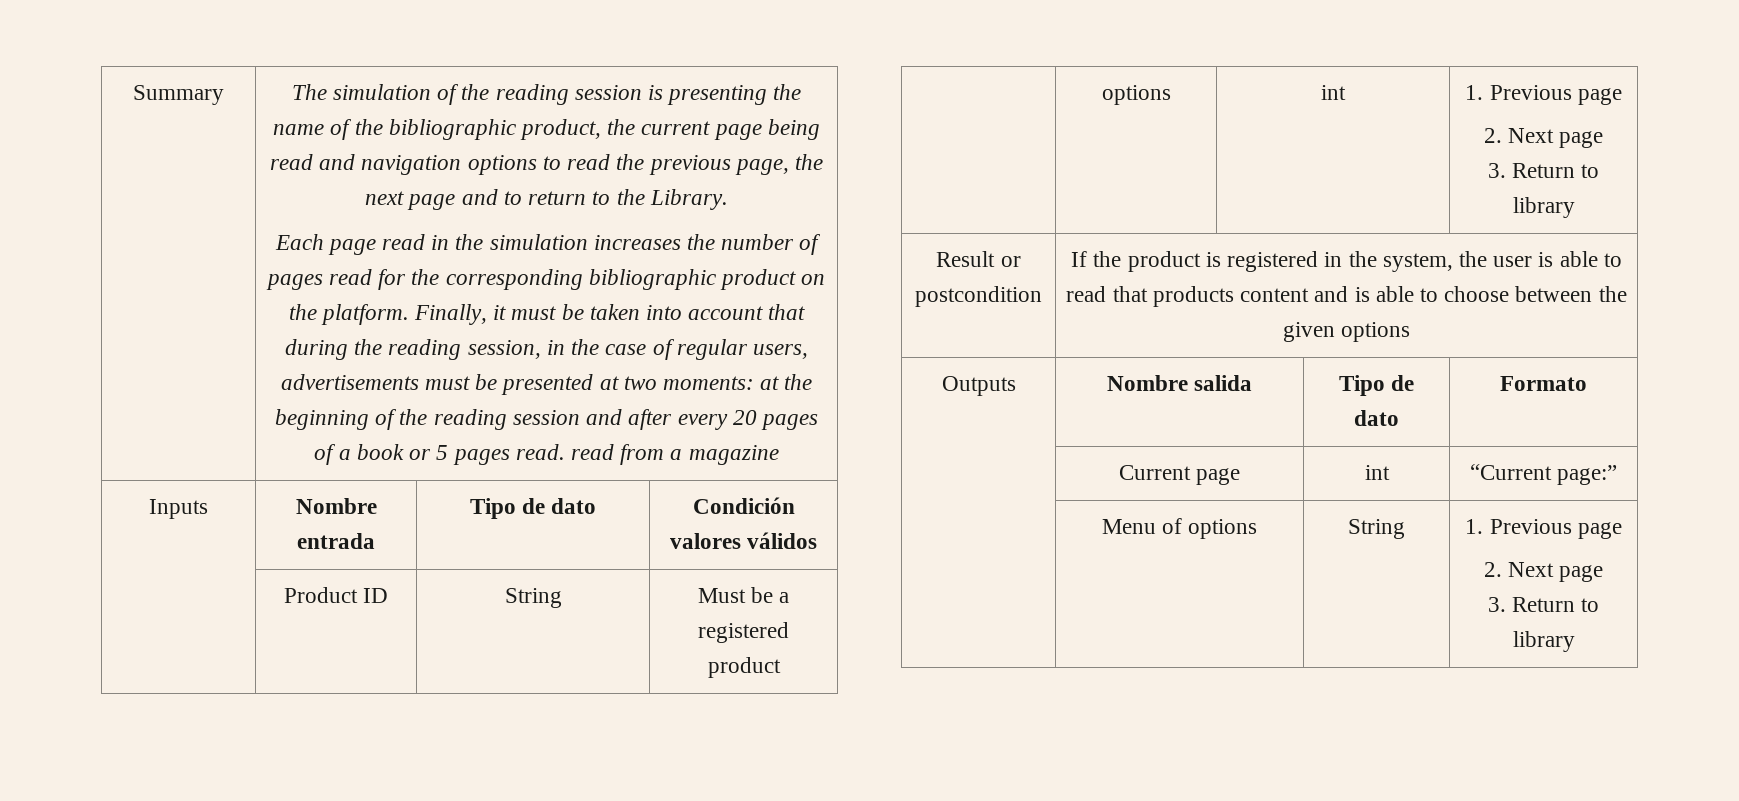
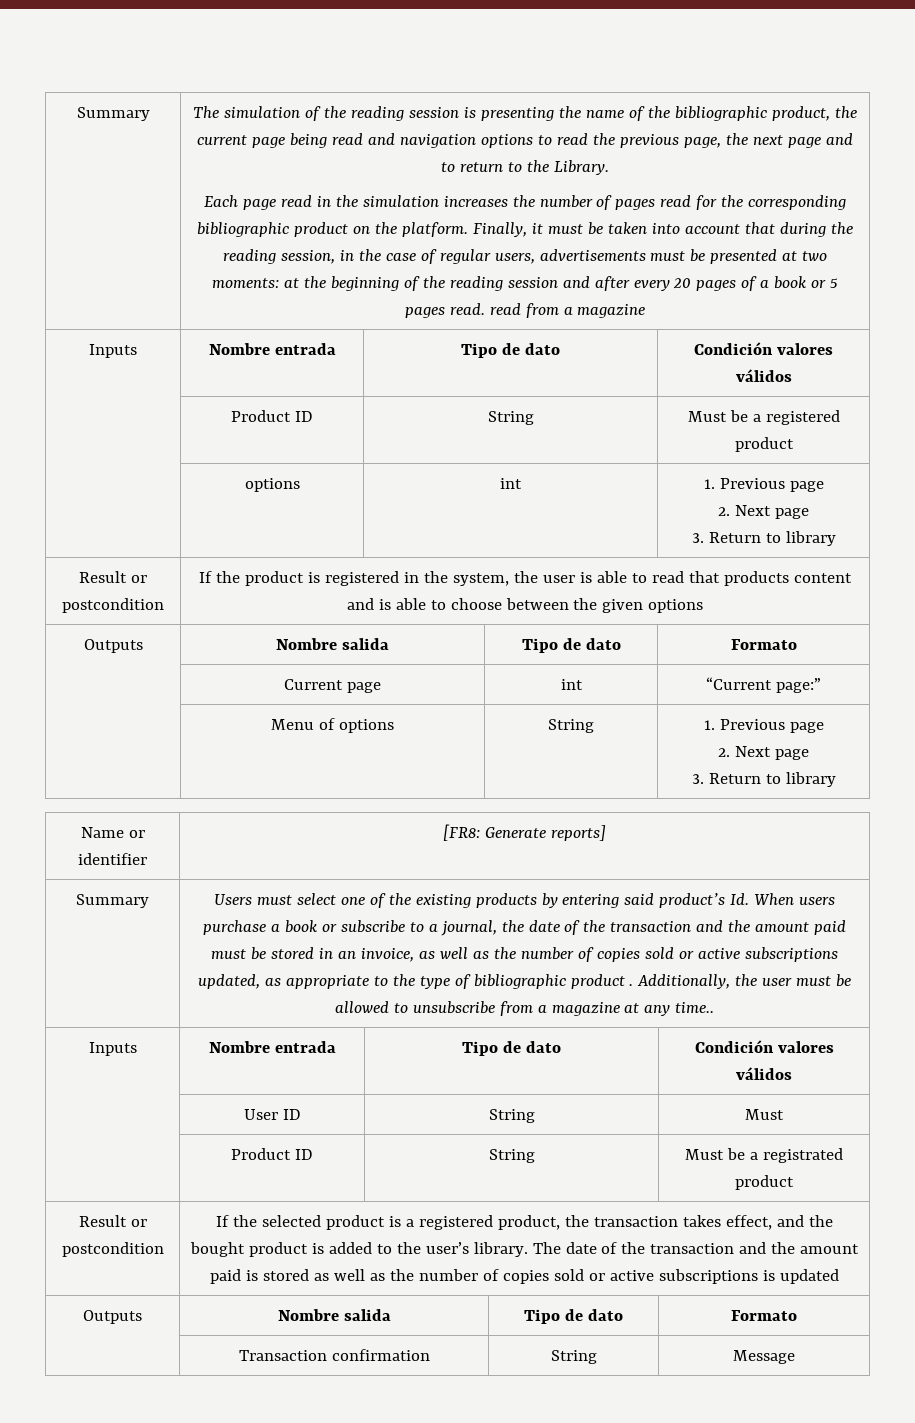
+ Name or identifier | [FR8: Generate reports]
+ Summary | Users must select one of the existing products by entering said product’s Id. When users purchase a book or subscribe to a journal, the date of the transaction and the amount paid must be stored in an invoice, as well as the number of copies sold or active subscriptions updated, as appropriate to the type of bibliographic product . Additionally, the user must be allowed to unsubscribe from a magazine at any time..
+ Inputs | Nombre entrada | Tipo de dato | Condición valores válidos
+ | User ID | String | Must
+ | Product ID | String | Must be a registrated product
+ Result or postcondition | If the selected product is a registered product, the transaction takes effect, and the bought product is added to the user’s library. The date of the transaction and the amount paid is stored as well as the number of copies sold or active subscriptions is updated
+ Outputs | Nombre salida | Tipo de dato | Formato
+ | Transaction confirmation | String | Message

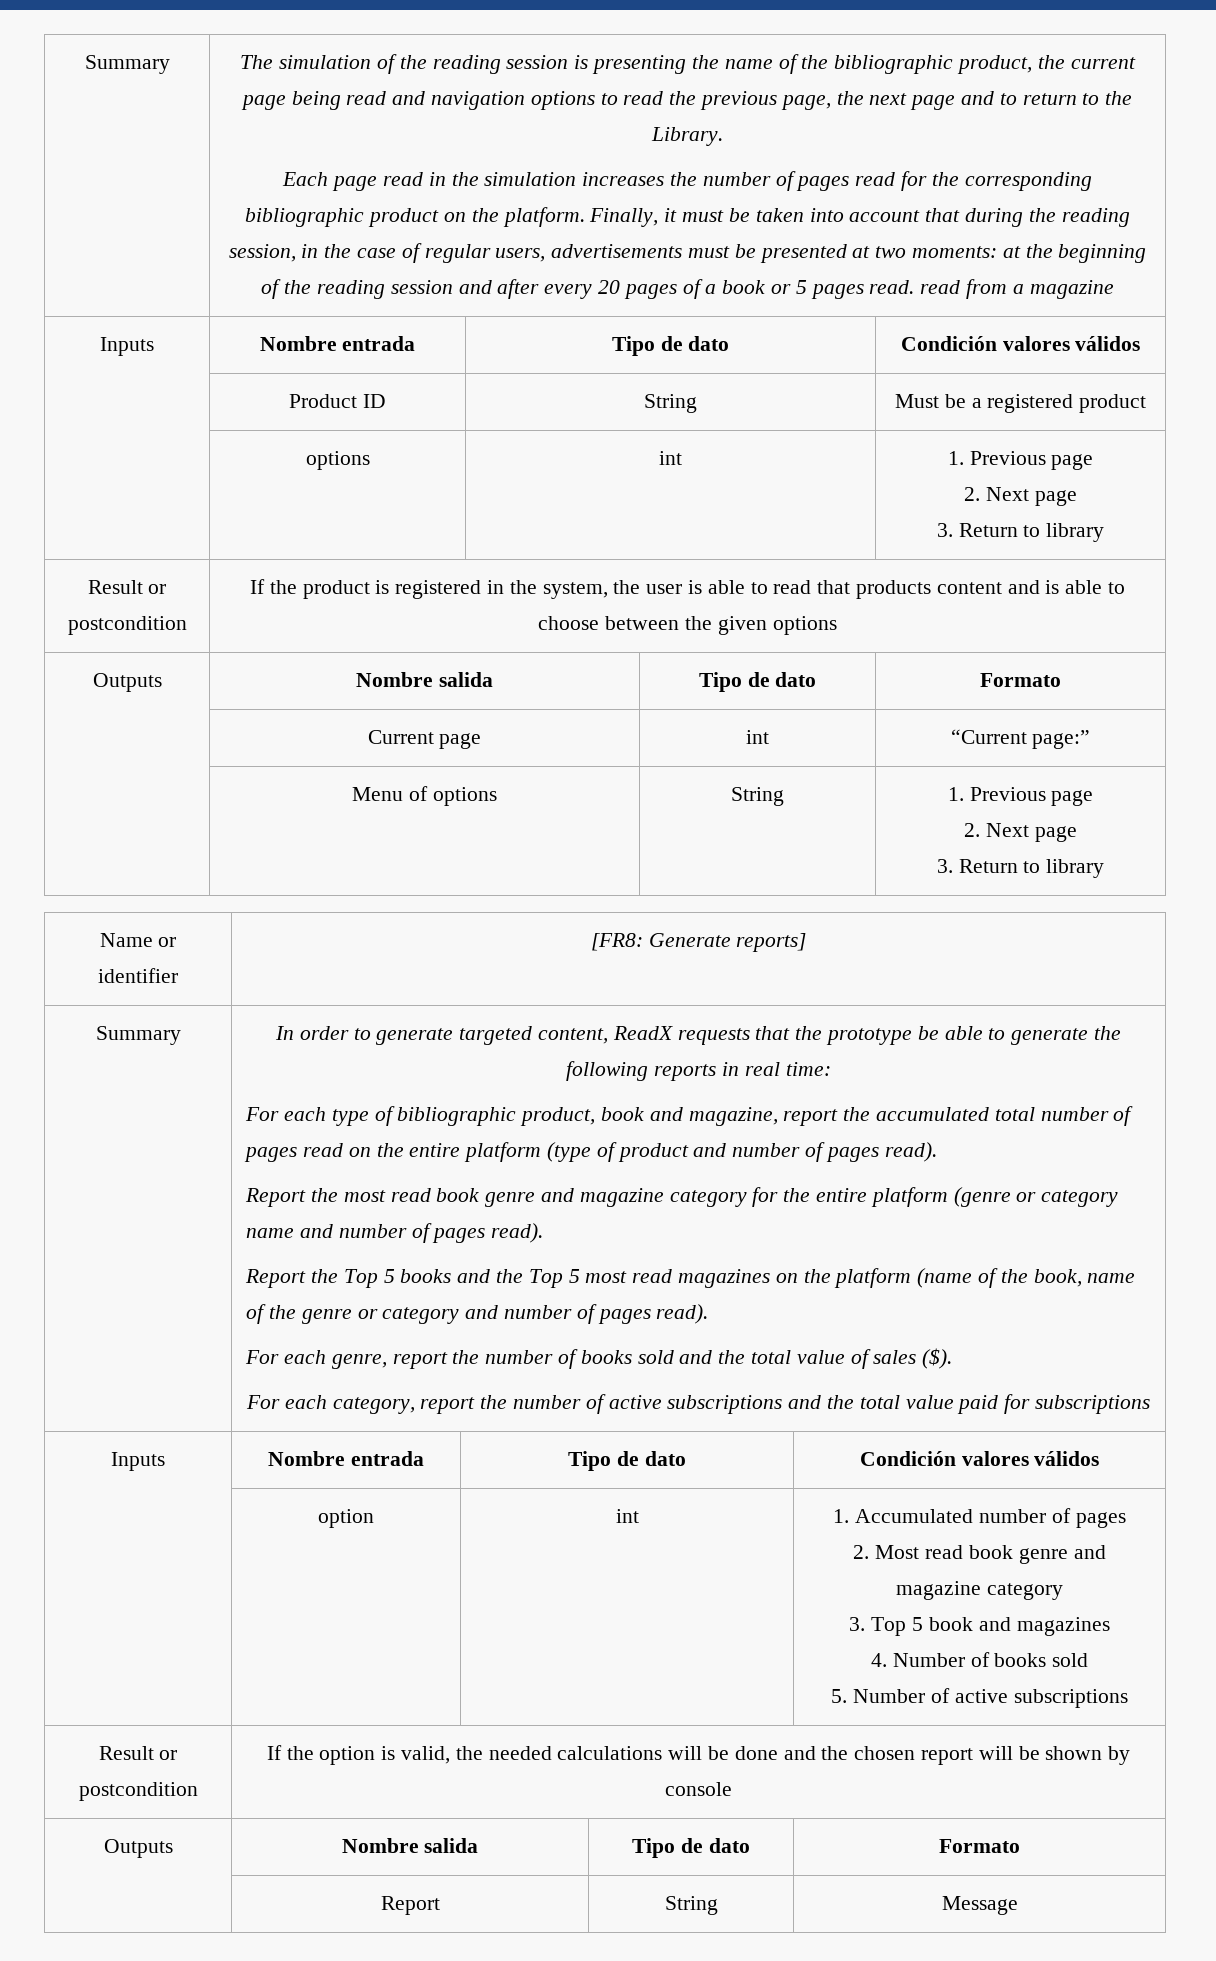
- Users must select one of the existing products by entering said product’s Id. When users purchase a book or subscribe to a journal, the date of the transaction and the amount paid must be stored in an invoice, as well as the number of copies sold or active subscriptions updated, as appropriate to the type of bibliographic product . Additionally, the user must be allowed to unsubscribe from a magazine at any time..
+ In order to generate targeted content, ReadX requests that the prototype be able to generate the following reports in real time:
+ For each type of bibliographic product, book and magazine, report the accumulated total number of pages read on the entire platform (type of product and number of pages read).
+ Report the most read book genre and magazine category for the entire platform (genre or category name and number of pages read).
+ Report the Top 5 books and the Top 5 most read magazines on the platform (name of the book, name of the genre or category and number of pages read).
+ For each genre, report the number of books sold and the total value of sales ($).
+ For each category, report the number of active subscriptions and the total value paid for subscriptions
  Inputs | Nombre entrada | Tipo de dato | Condición valores válidos
- | User ID | String | Must
- | Product ID | String | Must be a registrated product
- Result or postcondition | If the selected product is a registered product, the transaction takes effect, and the bought product is added to the user’s library. The date of the transaction and the amount paid is stored as well as the number of copies sold or active subscriptions is updated
+ | option | int | 1. Accumulated number of pages
+ 2. Most read book genre and magazine category
+ 3. Top 5 book and magazines
+ 4. Number of books sold
+ 5. Number of active subscriptions
+ Result or postcondition | If the option is valid, the needed calculations will be done and the chosen report will be shown by console
  Outputs | Nombre salida | Tipo de dato | Formato
- | Transaction confirmation | String | Message
+ | Report | String | Message

